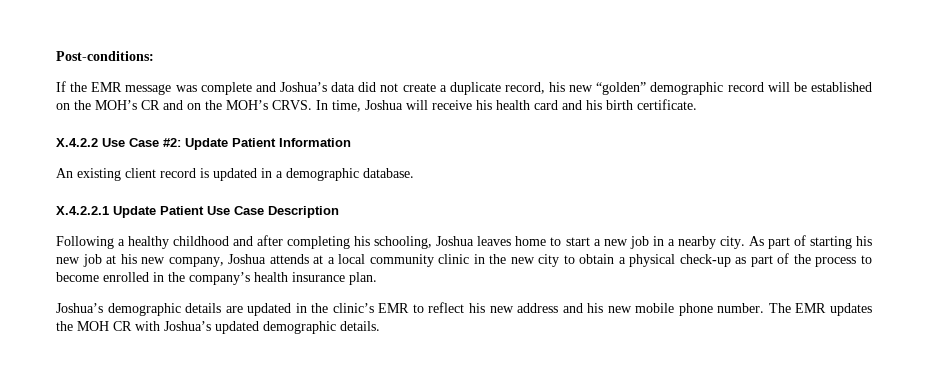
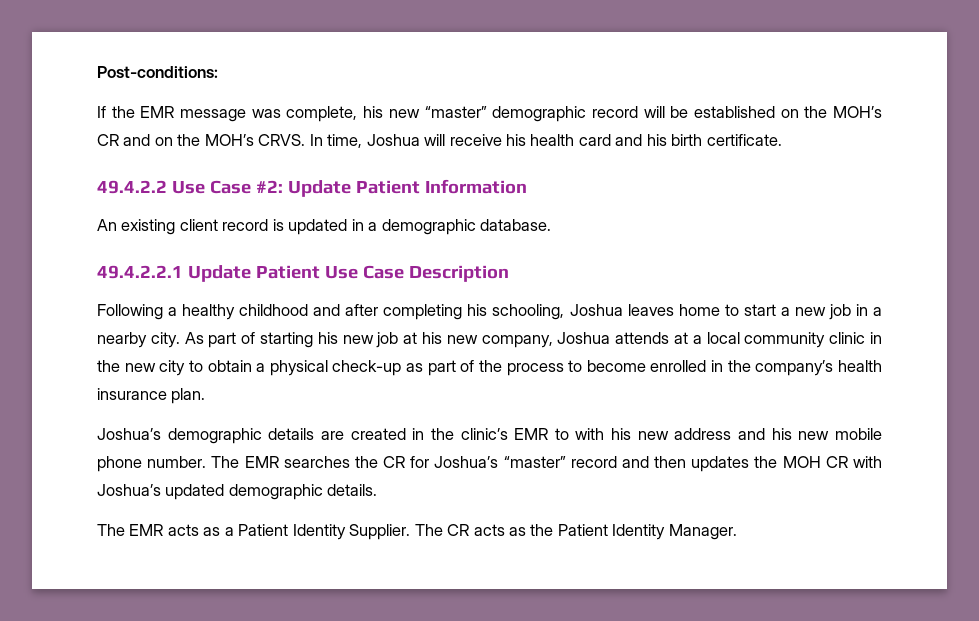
- If the EMR message was complete and Joshua’s data did not create a duplicate record, his new “golden” demographic record will be established on the MOH’s CR and on the MOH’s CRVS.
+ If the EMR message was complete, his new “master” demographic record will be established on the MOH’s CR and on the MOH’s CRVS.
- X.4.2.2 Use Case #2: Update Patient Information
+ 49.4.2.2 Use Case #2: Update Patient Information
- X.4.2.2.1 Update Patient Use Case Description
+ 49.4.2.2.1 Update Patient Use Case Description
- Joshua’s demographic details are updated in the clinic’s EMR to reflect his new address and his new mobile phone number.
+ Joshua’s demographic details are created in the clinic’s EMR to with his new address and his new mobile phone number.
- The EMR updates the MOH CR with Joshua’s updated demographic details.
+ The EMR searches the CR for Joshua’s “master” record and then updates the MOH CR with Joshua’s updated demographic details.
+ The EMR acts as a Patient Identity Supplier. The CR acts as the Patient Identity Manager.

